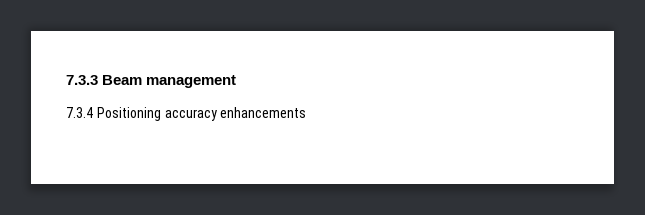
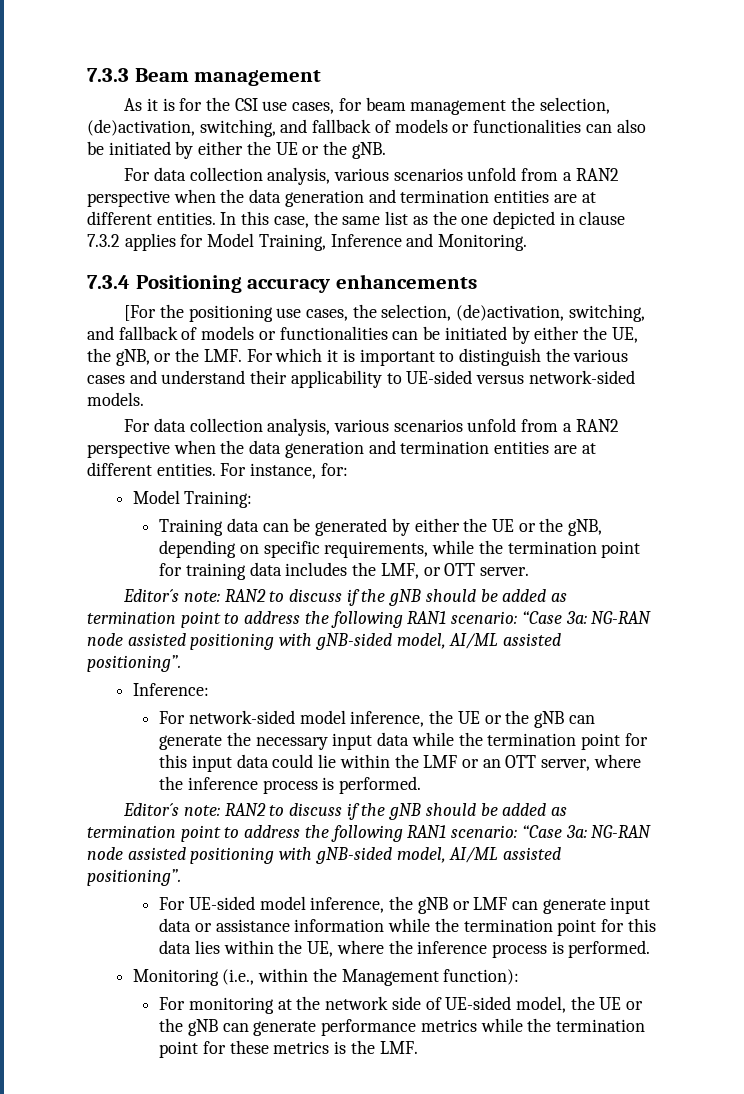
+ As it is for the CSI use cases, for beam management the selection, (de)activation, switching, and fallback of models or functionalities can also be initiated by either the UE or the gNB.
+ For data collection analysis, various scenarios unfold from a RAN2 perspective when the data generation and termination entities are at different entities. In this case, the same list as the one depicted in clause 7.3.2 applies for Model Training, Inference and Monitoring.
  7.3.4 Positioning accuracy enhancements
+ [For the positioning use cases, the selection, (de)activation, switching, and fallback of models or functionalities can be initiated by either the UE, the gNB, or the LMF. For which it is important to distinguish the various cases and understand their applicability to UE-sided versus network-sided models.
+ For data collection analysis, various scenarios unfold from a RAN2 perspective when the data generation and termination entities are at different entities. For instance, for:
+ Model Training:
+ Training data can be generated by either the UE or the gNB, depending on specific requirements, while the termination point for training data includes the LMF, or OTT server.
+ Editor´s note: RAN2 to discuss if the gNB should be added as termination point to address the following RAN1 scenario: “Case 3a: NG-RAN node assisted positioning with gNB-sided model, AI/ML assisted positioning”.
+ Inference:
+ For network-sided model inference, the UE or the gNB can generate the necessary input data while the termination point for this input data could lie within the LMF or an OTT server, where the inference process is performed.
+ Editor´s note: RAN2 to discuss if the gNB should be added as termination point to address the following RAN1 scenario: “Case 3a: NG-RAN node assisted positioning with gNB-sided model, AI/ML assisted positioning”.
+ For UE-sided model inference, the gNB or LMF can generate input data or assistance information while the termination point for this data lies within the UE, where the inference process is performed.
+ Monitoring (i.e., within the Management function):
+ For monitoring at the network side of UE-sided model, the UE or the gNB can generate performance metrics while the termination point for these metrics is the LMF.

